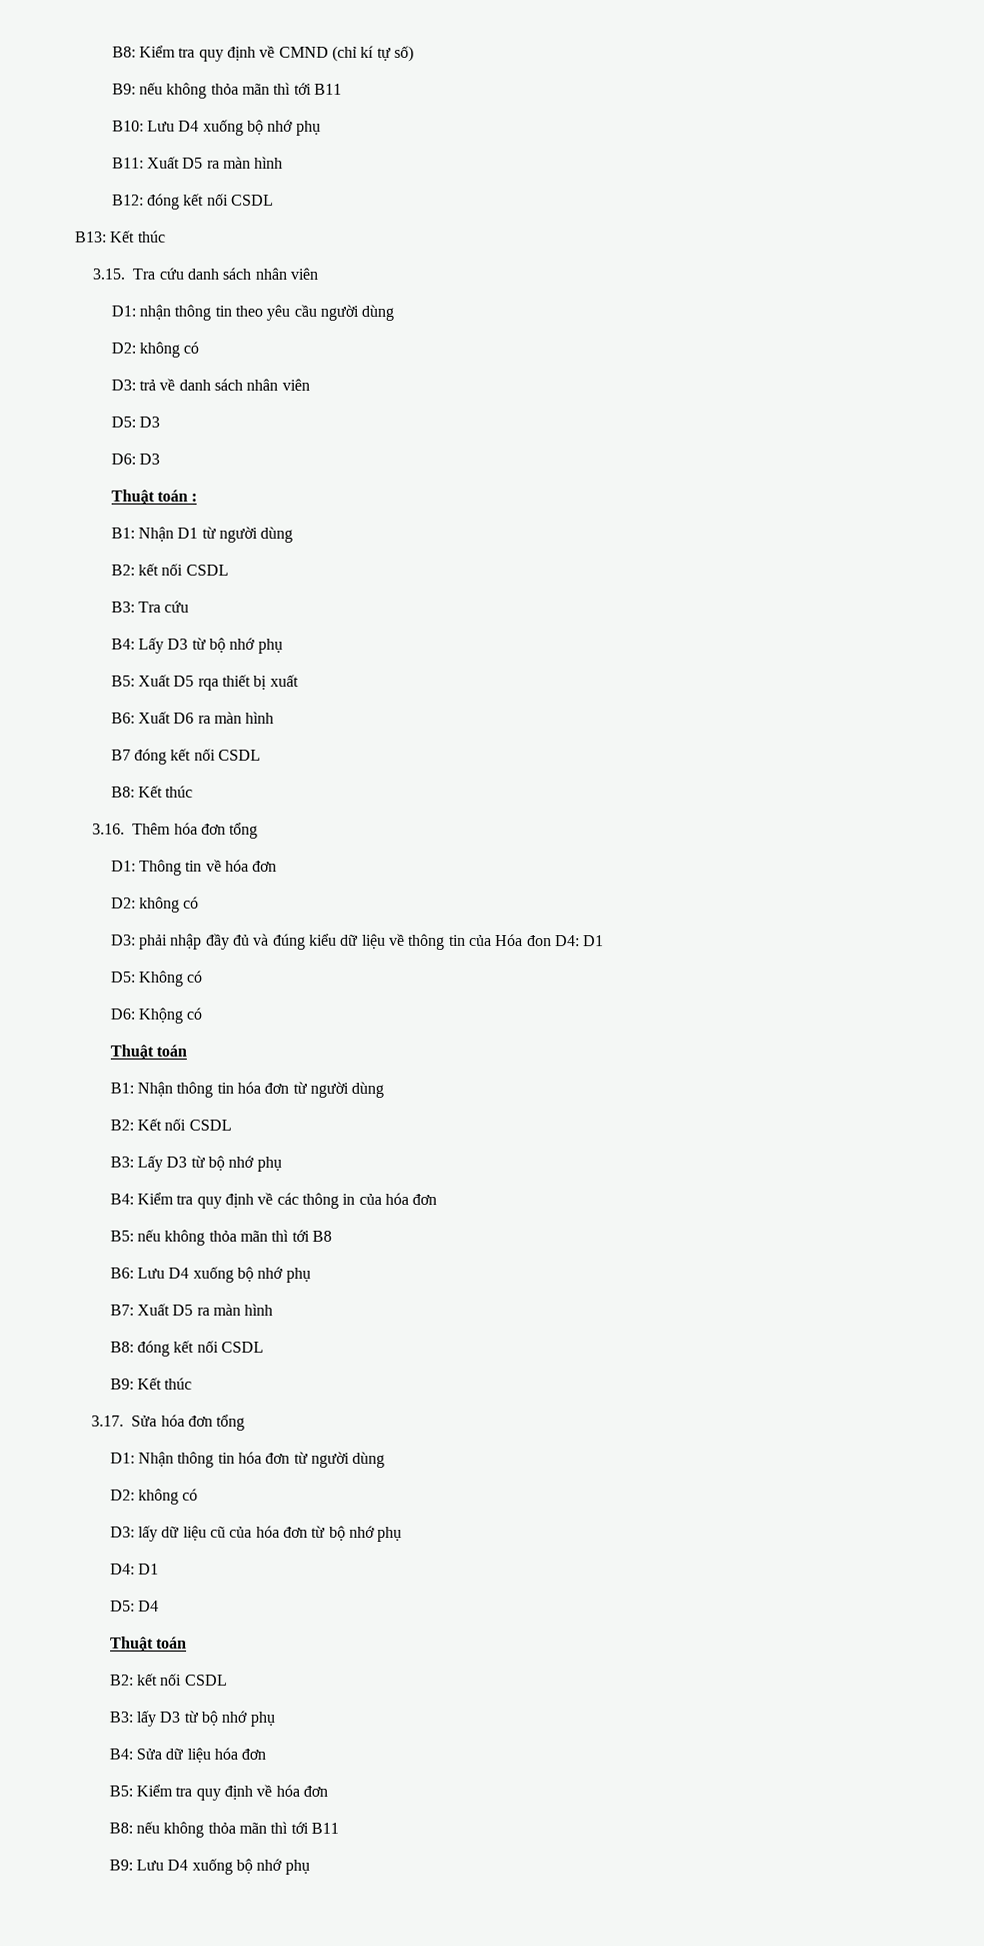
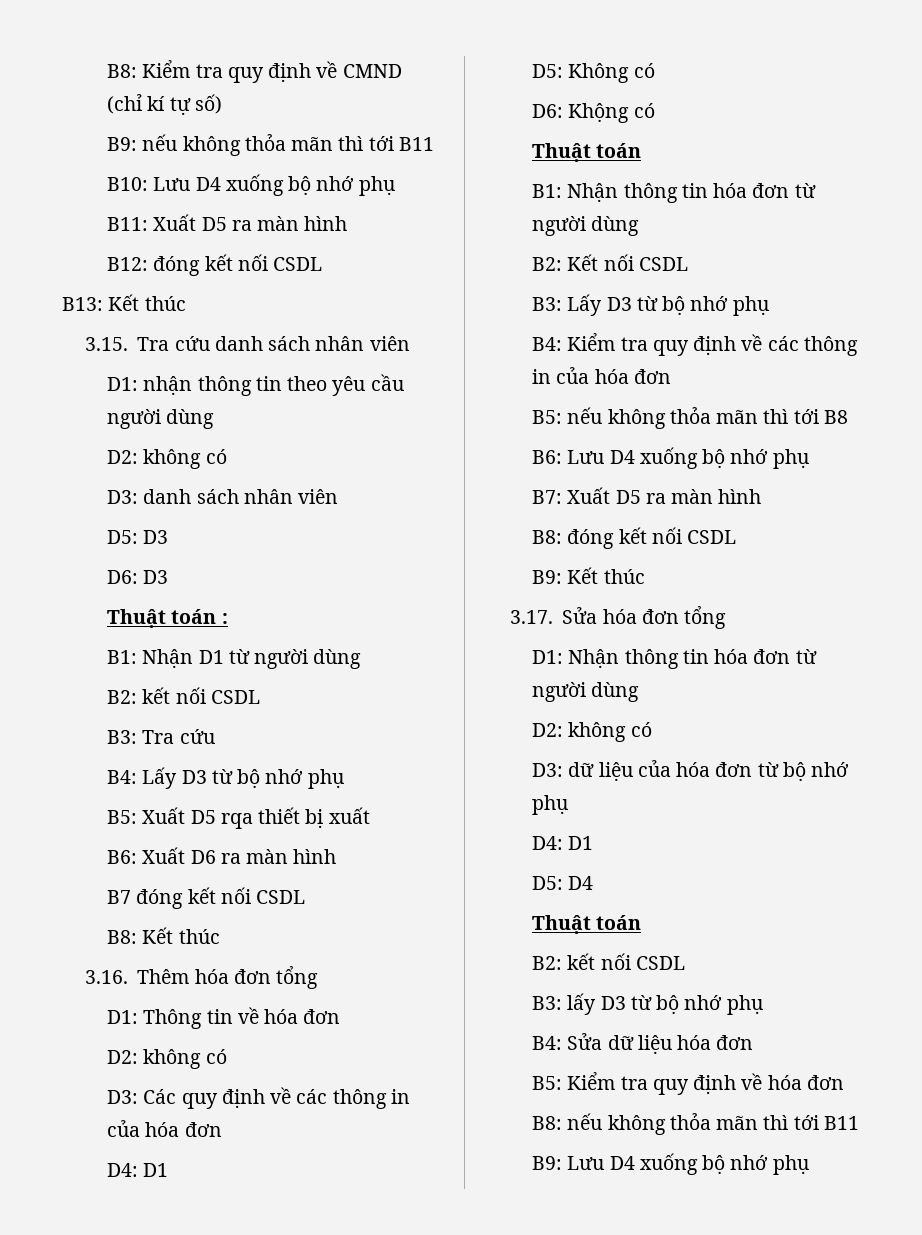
- D3: trả về danh sách nhân viên
+ D3: danh sách nhân viên
- D3: phải nhập đầy đủ và đúng kiểu dữ liệu về thông tin của Hóa đon D4: D1
+ D3: Các quy định về các thông in của hóa đơn
+ D4: D1
- D3: lấy dữ liệu cũ của hóa đơn từ bộ nhớ phụ
+ D3: dữ liệu của hóa đơn từ bộ nhớ phụ

